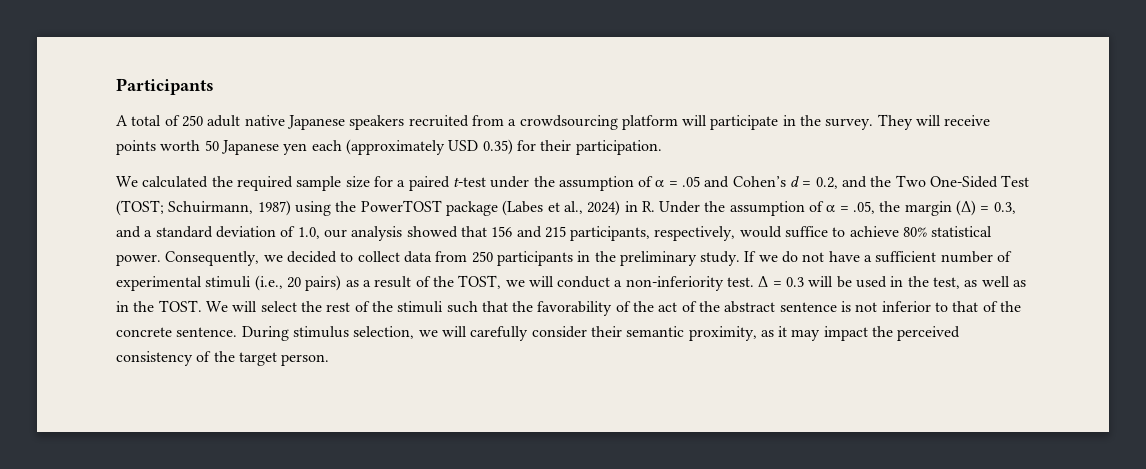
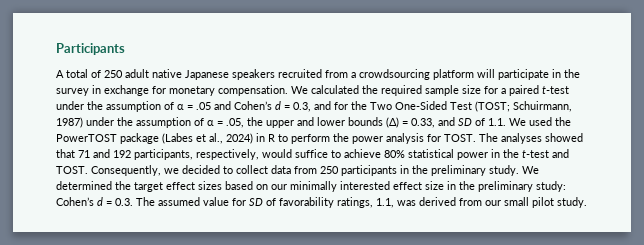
- A total of 250 adult native Japanese speakers recruited from a crowdsourcing platform will participate in the survey. They will receive points worth 50 Japanese yen each (approximately USD 0.35) for their participation.
- We calculated the required sample size for a paired t-test under the assumption of α = .05 and Cohen’s d = 0.2, and the Two One-Sided Test (TOST;
+ A total of 250 adult native Japanese speakers recruited from a crowdsourcing platform will participate in the survey in exchange for monetary compensation. We calculated the required sample size for a paired t-test under the assumption of α = .05 and Cohen’s d = 0.3, and for the Two One-Sided Test (TOST;
- Schuirmann, 1987) using the PowerTOST package (Labes et al., 2024) in R. Under the assumption of α = .05, the margin (Δ) = 0.3, and a standard deviation of 1.0, our analysis showed that 156 and 215 participants, respectively, would suffice to achieve 80% statistical power.
+ Schuirmann, 1987) under the assumption of α = .05, the upper and lower bounds (Δ) = 0.33, and SD of 1.1. We used the PowerTOST package (Labes et al., 2024) in R to perform the power analysis for TOST. The analyses showed that 71 and 192 participants, respectively, would suffice to achieve 80% statistical power in the t-test and TOST.
- If we do not have a sufficient number of experimental stimuli (i.e., 20 pairs) as a result of the TOST, we will conduct a non-inferiority test. Δ = 0.3 will be used in the test, as well as in the TOST. We will select the rest of the stimuli such that the favorability of the act of the abstract sentence is not inferior to that of the concrete sentence. During stimulus selection, we will carefully consider their semantic proximity, as it may impact the perceived consistency of the target person.
+ We determined the target effect sizes based on our minimally interested effect size in the preliminary study: Cohen’s d = 0.3. The assumed value for SD of favorability ratings, 1.1, was derived from our small pilot study.

